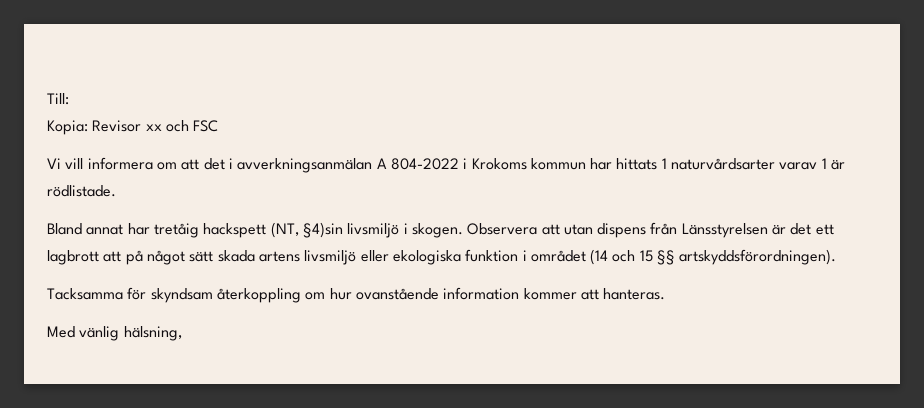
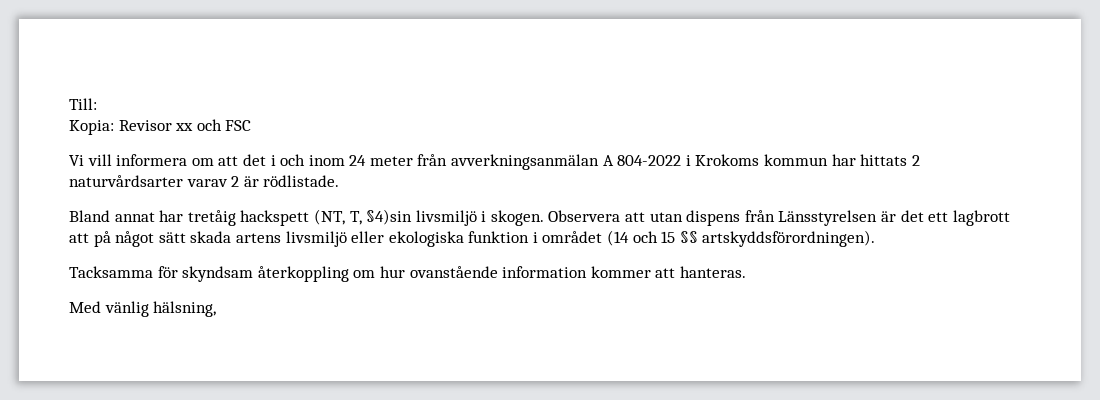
- Vi vill informera om att det i avverkningsanmälan A 804-2022 i Krokoms kommun har hittats 1 naturvårdsarter varav 1 är rödlistade.
+ Vi vill informera om att det i och inom 24 meter från avverkningsanmälan A 804-2022 i Krokoms kommun har hittats 2 naturvårdsarter varav 2 är rödlistade.
- Bland annat har tretåig hackspett (NT, §4)sin livsmiljö i skogen.
+ Bland annat har tretåig hackspett (NT, T, §4)sin livsmiljö i skogen.

